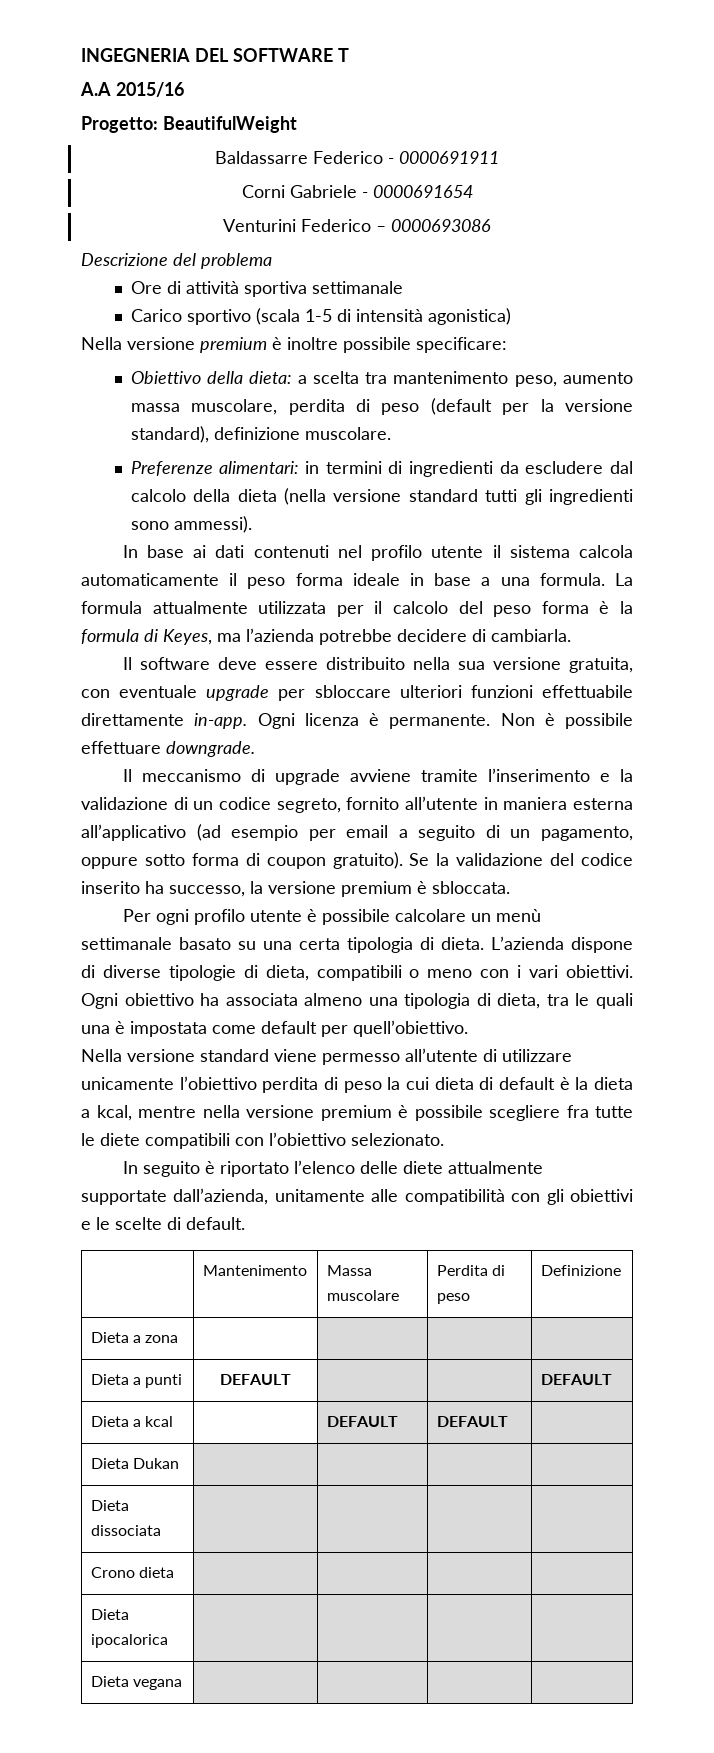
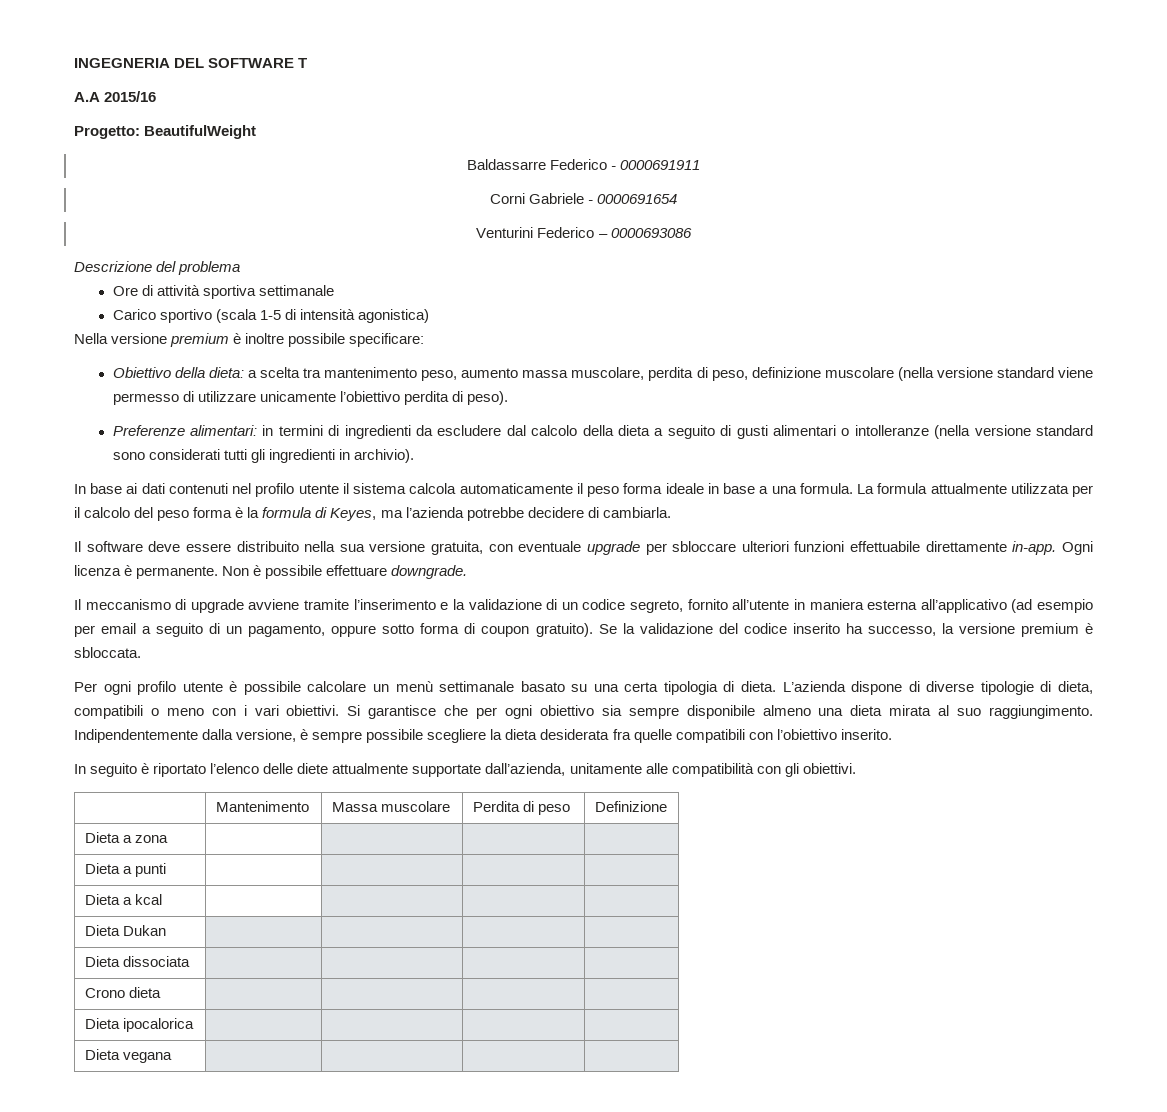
- Obiettivo della dieta: a scelta tra mantenimento peso, aumento massa muscolare, perdita di peso (default per la versione standard), definizione muscolare.
+ Obiettivo della dieta: a scelta tra mantenimento peso, aumento massa muscolare, perdita di peso, definizione muscolare (nella versione standard viene permesso di utilizzare unicamente l’obiettivo perdita di peso).
- Preferenze alimentari: in termini di ingredienti da escludere dal calcolo della dieta (nella versione standard tutti gli ingredienti sono ammessi).
+ Preferenze alimentari: in termini di ingredienti da escludere dal calcolo della dieta a seguito di gusti alimentari o intolleranze (nella versione standard sono considerati tutti gli ingredienti in archivio).
- Ogni obiettivo ha associata almeno una tipologia di dieta, tra le quali una è impostata come default per quell’obiettivo.
- Nella versione standard viene permesso all’utente di utilizzare unicamente l’obiettivo perdita di peso la cui dieta di default è la dieta a kcal, mentre nella versione premium è possibile scegliere fra tutte le diete compatibili con l’obiettivo selezionato.
+ Si garantisce che per ogni obiettivo sia sempre disponibile almeno una dieta mirata al suo raggiungimento. Indipendentemente dalla versione, è sempre possibile scegliere la dieta desiderata fra quelle compatibili con l’obiettivo inserito.
- In seguito è riportato l’elenco delle diete attualmente supportate dall’azienda, unitamente alle compatibilità con gli obiettivi e le scelte di default.
+ In seguito è riportato l’elenco delle diete attualmente supportate dall’azienda, unitamente alle compatibilità con gli obiettivi.
- Dieta a punti | DEFAULT | | | DEFAULT
+ Dieta a punti | | | |
- Dieta a kcal | | DEFAULT | DEFAULT |
+ Dieta a kcal | | | |

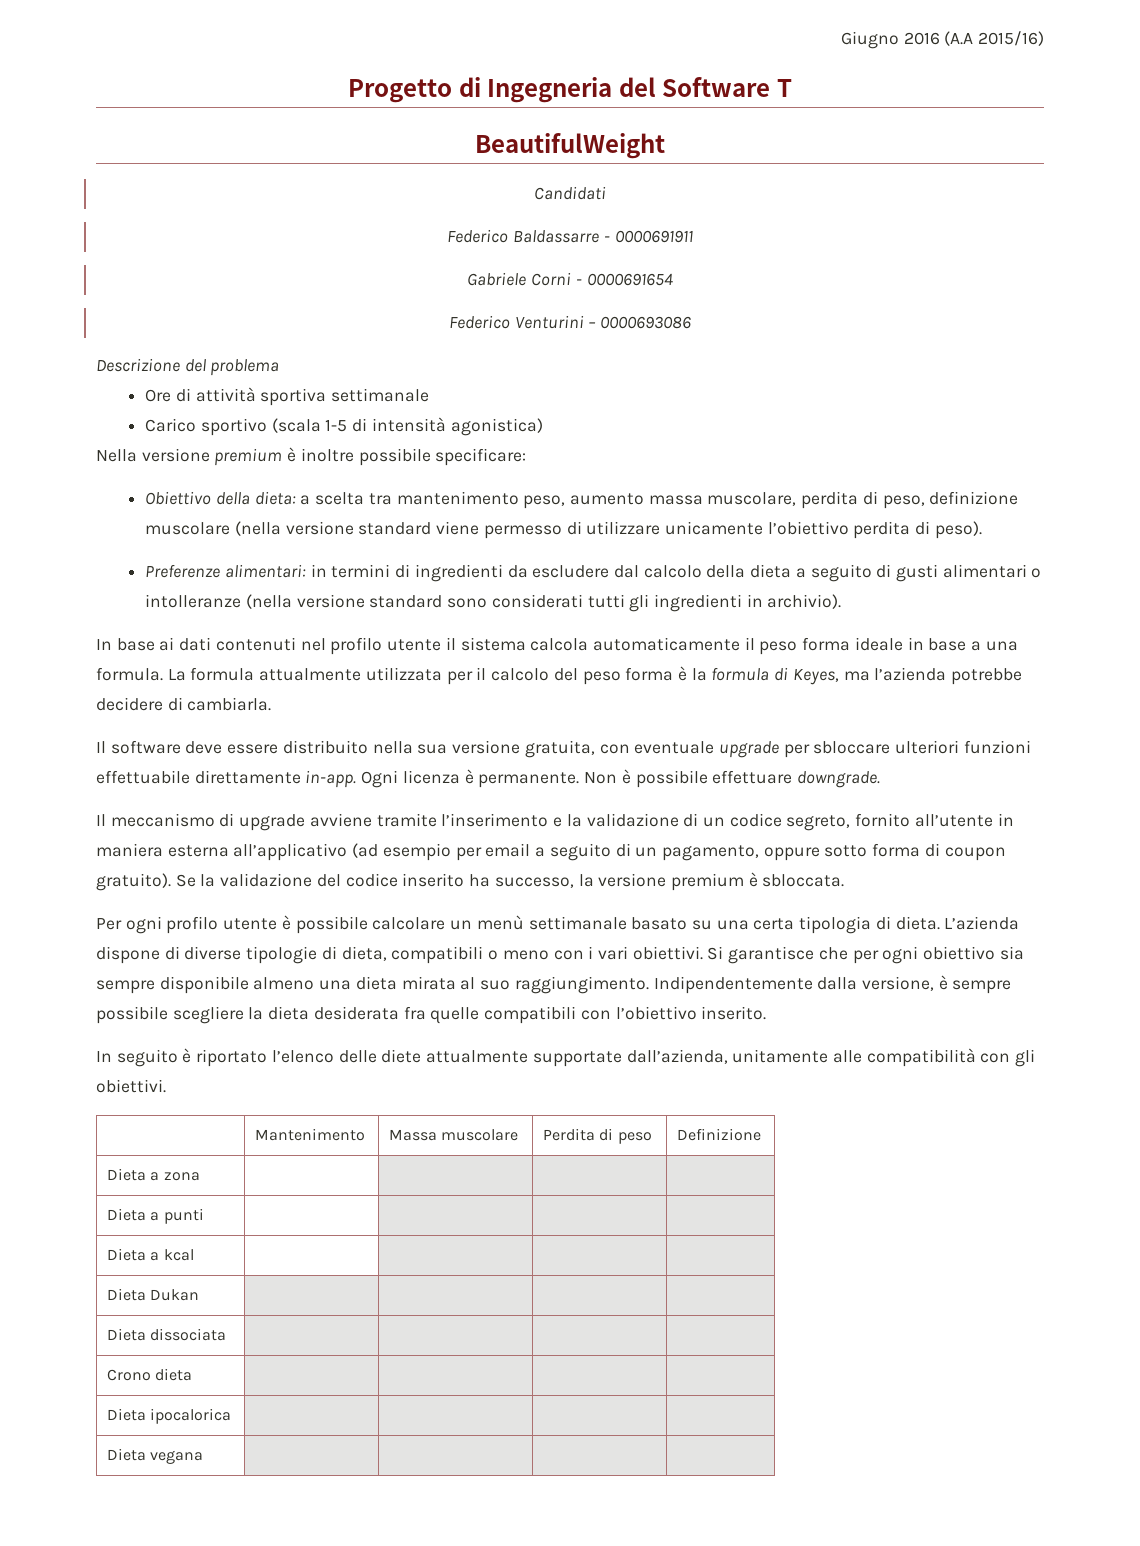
- INGEGNERIA DEL SOFTWARE T
- A.A 2015/16
- Progetto: BeautifulWeight
- Baldassarre Federico - 0000691911
+ Giugno 2016 (A.A 2015/16)
+ Progetto di Ingegneria del Software T
+ BeautifulWeight
+ Candidati
+ Federico Baldassarre - 0000691911
- Corni Gabriele - 0000691654
+ Gabriele Corni - 0000691654
- Venturini Federico – 0000693086
+ Federico Venturini – 0000693086

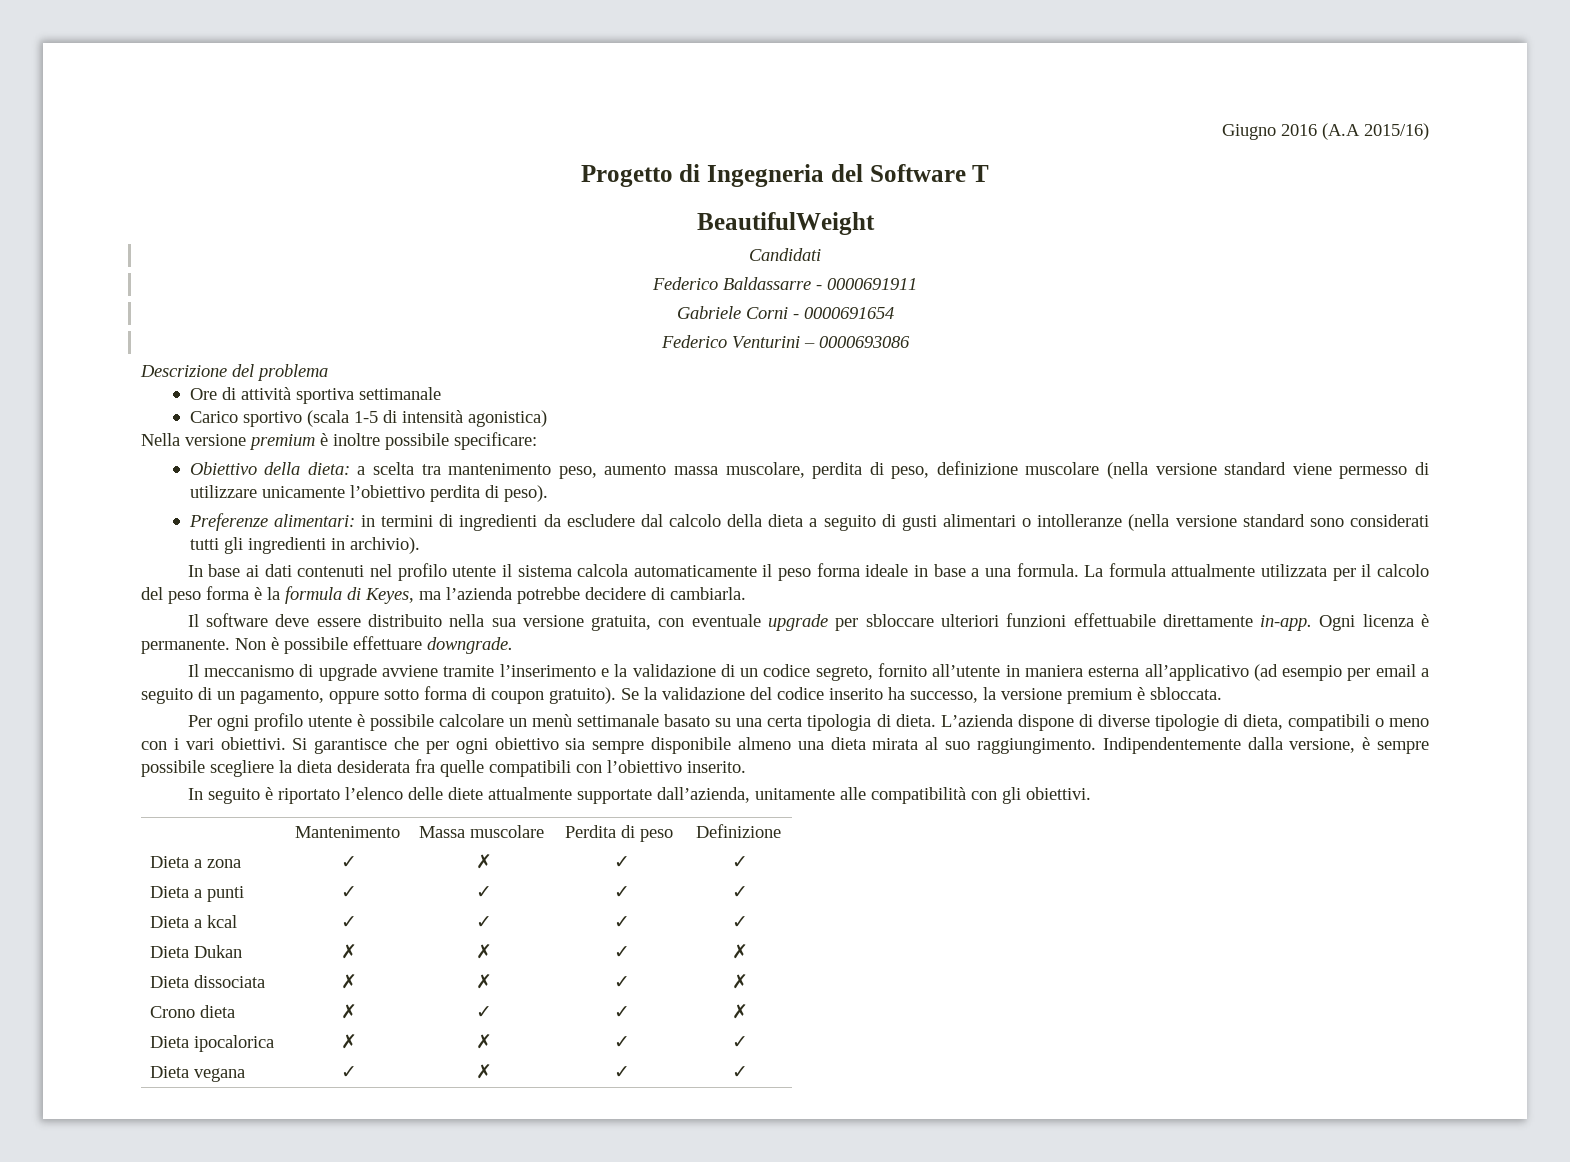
- Dieta a zona | | | |
+ Dieta a zona | ✓ | ✗ | ✓ | ✓
- Dieta a punti | | | |
+ Dieta a punti | ✓ | ✓ | ✓ | ✓
- Dieta a kcal | | | |
- Dieta Dukan | | | |
- Dieta dissociata | | | |
- Crono dieta | | | |
- Dieta ipocalorica | | | |
- Dieta vegana | | | |
+ Dieta a kcal | ✓ | ✓ | ✓ | ✓
+ Dieta Dukan | ✗ | ✗ | ✓ | ✗
+ Dieta dissociata | ✗ | ✗ | ✓ | ✗
+ Crono dieta | ✗ | ✓ | ✓ | ✗
+ Dieta ipocalorica | ✗ | ✗ | ✓ | ✓
+ Dieta vegana | ✓ | ✗ | ✓ | ✓

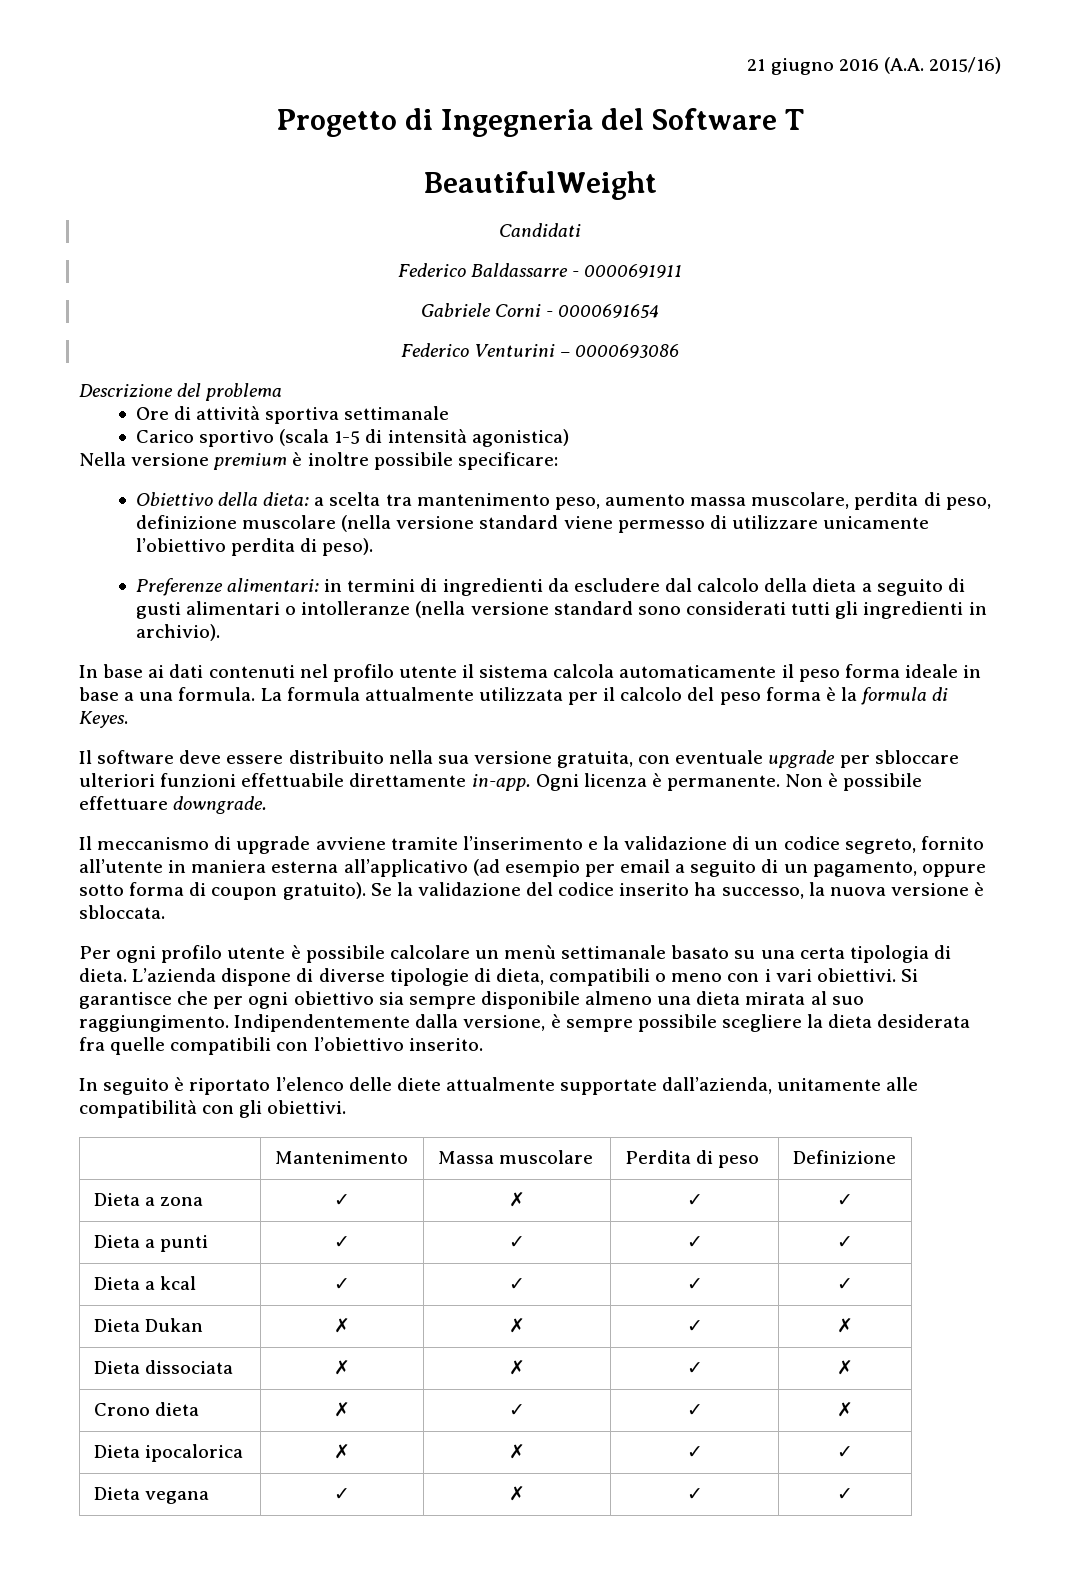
- Giugno 2016 (A.A 2015/16)
+ 21 giugno 2016 (A.A. 2015/16)
- La formula attualmente utilizzata per il calcolo del peso forma è la formula di Keyes, ma l’azienda potrebbe decidere di cambiarla.
+ La formula attualmente utilizzata per il calcolo del peso forma è la formula di Keyes.
- Se la validazione del codice inserito ha successo, la versione premium è sbloccata.
+ Se la validazione del codice inserito ha successo, la nuova versione è sbloccata.

